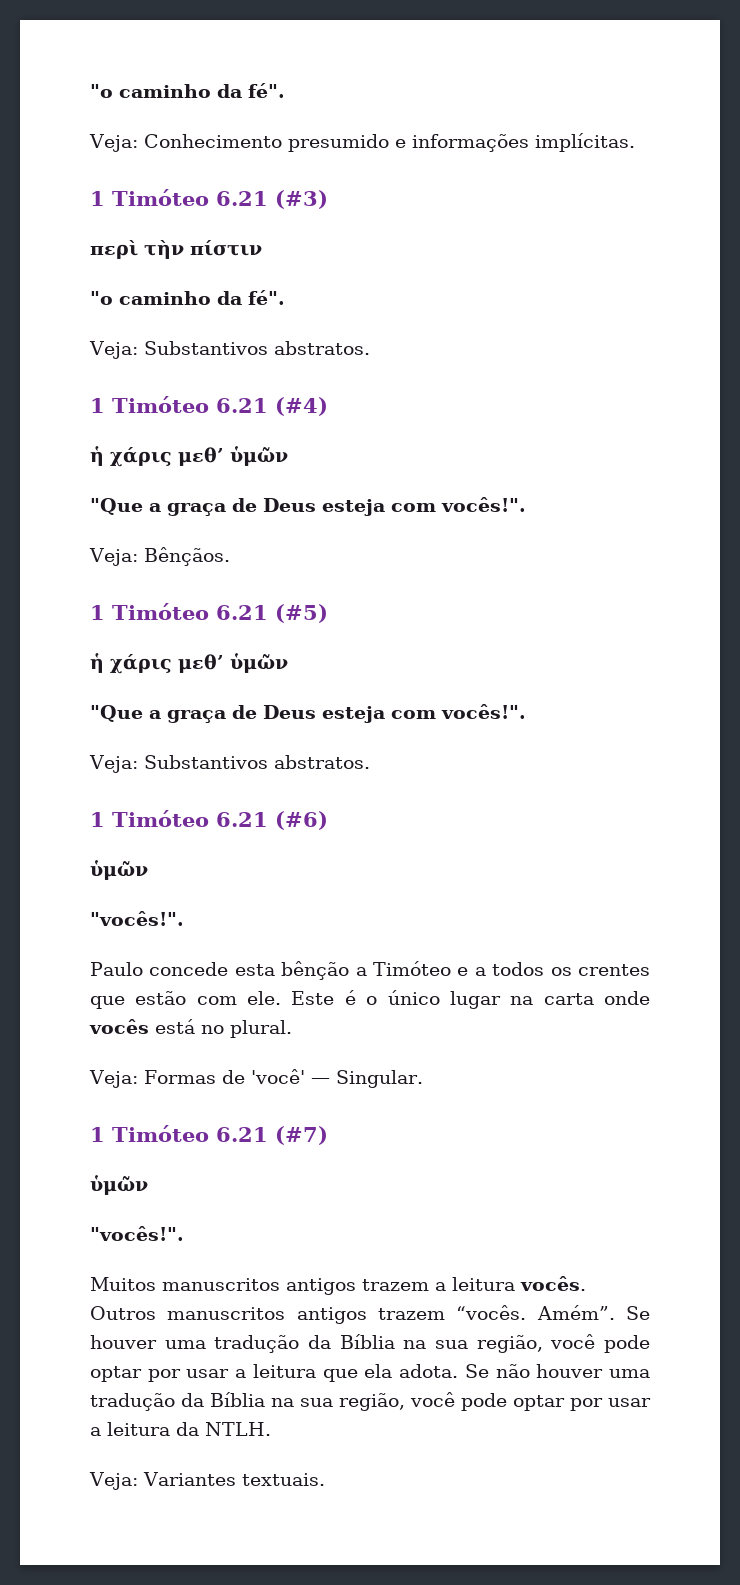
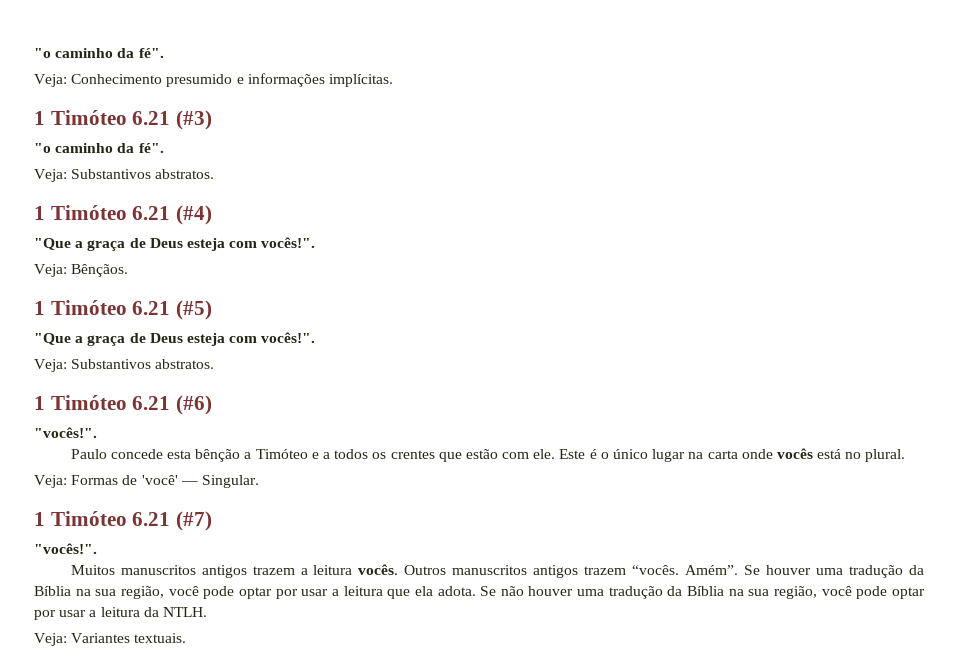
- περὶ τὴν πίστιν
  1 Timóteo 6.21 (#4)
- ἡ χάρις μεθ’ ὑμῶν
  1 Timóteo 6.21 (#5)
- ἡ χάρις μεθ’ ὑμῶν
  1 Timóteo 6.21 (#6)
- ὑμῶν
  1 Timóteo 6.21 (#7)
- ὑμῶν

